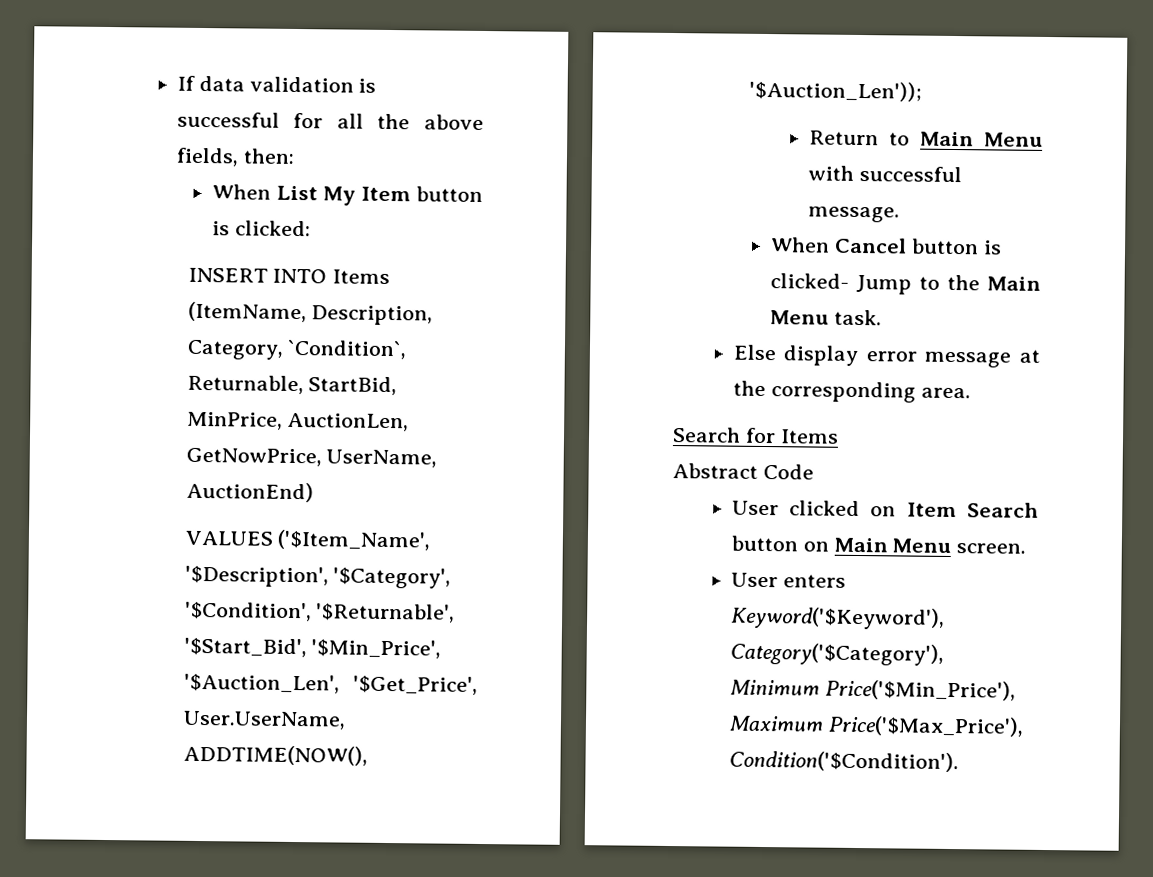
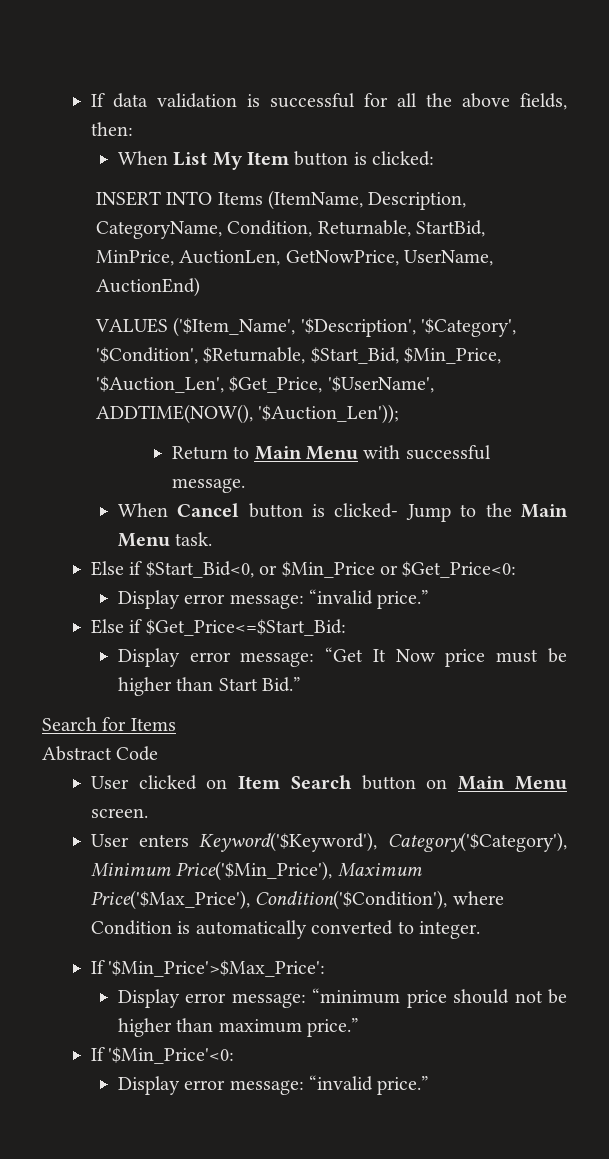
- INSERT INTO Items (ItemName, Description, Category, `Condition`, Returnable, StartBid, MinPrice, AuctionLen, GetNowPrice, UserName, AuctionEnd)
+ INSERT INTO Items (ItemName, Description, CategoryName, Condition, Returnable, StartBid, MinPrice, AuctionLen, GetNowPrice, UserName, AuctionEnd)
- VALUES ('$Item_Name', '$Description', '$Category', '$Condition', '$Returnable', '$Start_Bid', '$Min_Price', '$Auction_Len', '$Get_Price', User.UserName, ADDTIME(NOW(), '$Auction_Len'));
+ VALUES ('$Item_Name', '$Description', '$Category', '$Condition', $Returnable, $Start_Bid, $Min_Price, '$Auction_Len', $Get_Price, '$UserName', ADDTIME(NOW(), '$Auction_Len'));
- Else display error message at the corresponding area.
+ Else if $Start_Bid<0, or $Min_Price or $Get_Price<0:
+ Display error message: “invalid price.”
+ Else if $Get_Price<=$Start_Bid:
+ Display error message: “Get It Now price must be higher than Start Bid.”
- User enters Keyword('$Keyword'), Category('$Category'), Minimum Price('$Min_Price'), Maximum Price('$Max_Price'), Condition('$Condition').
+ User enters Keyword('$Keyword'), Category('$Category'), Minimum Price('$Min_Price'), Maximum Price('$Max_Price'), Condition('$Condition'), where Condition is automatically converted to integer.
+ If '$Min_Price'>$Max_Price':
+ Display error message: “minimum price should not be higher than maximum price.”
+ If '$Min_Price'<0:
+ Display error message: “invalid price.”

